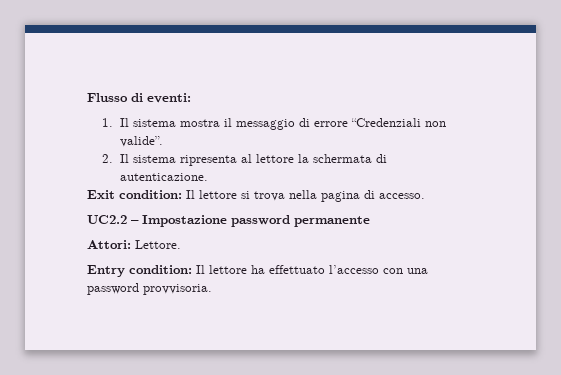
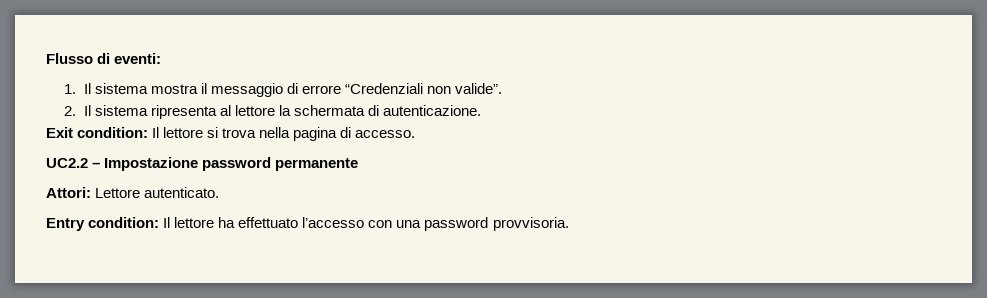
- Attori: Lettore.
+ Attori: Lettore autenticato.

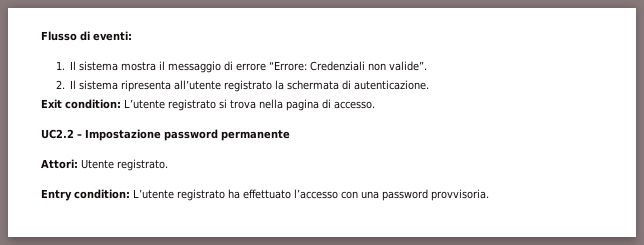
- 1. Il sistema mostra il messaggio di errore “Credenziali non valide”.
+ 1. Il sistema mostra il messaggio di errore “Errore: Credenziali non valide”.
- 2. Il sistema ripresenta al lettore la schermata di autenticazione.
+ 2. Il sistema ripresenta all’utente registrato la schermata di autenticazione.
- Exit condition: Il lettore si trova nella pagina di accesso.
+ Exit condition: L’utente registrato si trova nella pagina di accesso.
- Attori: Lettore autenticato.
+ Attori: Utente registrato.
- Entry condition: Il lettore ha effettuato l’accesso con una password provvisoria.
+ Entry condition: L’utente registrato ha effettuato l’accesso con una password provvisoria.

